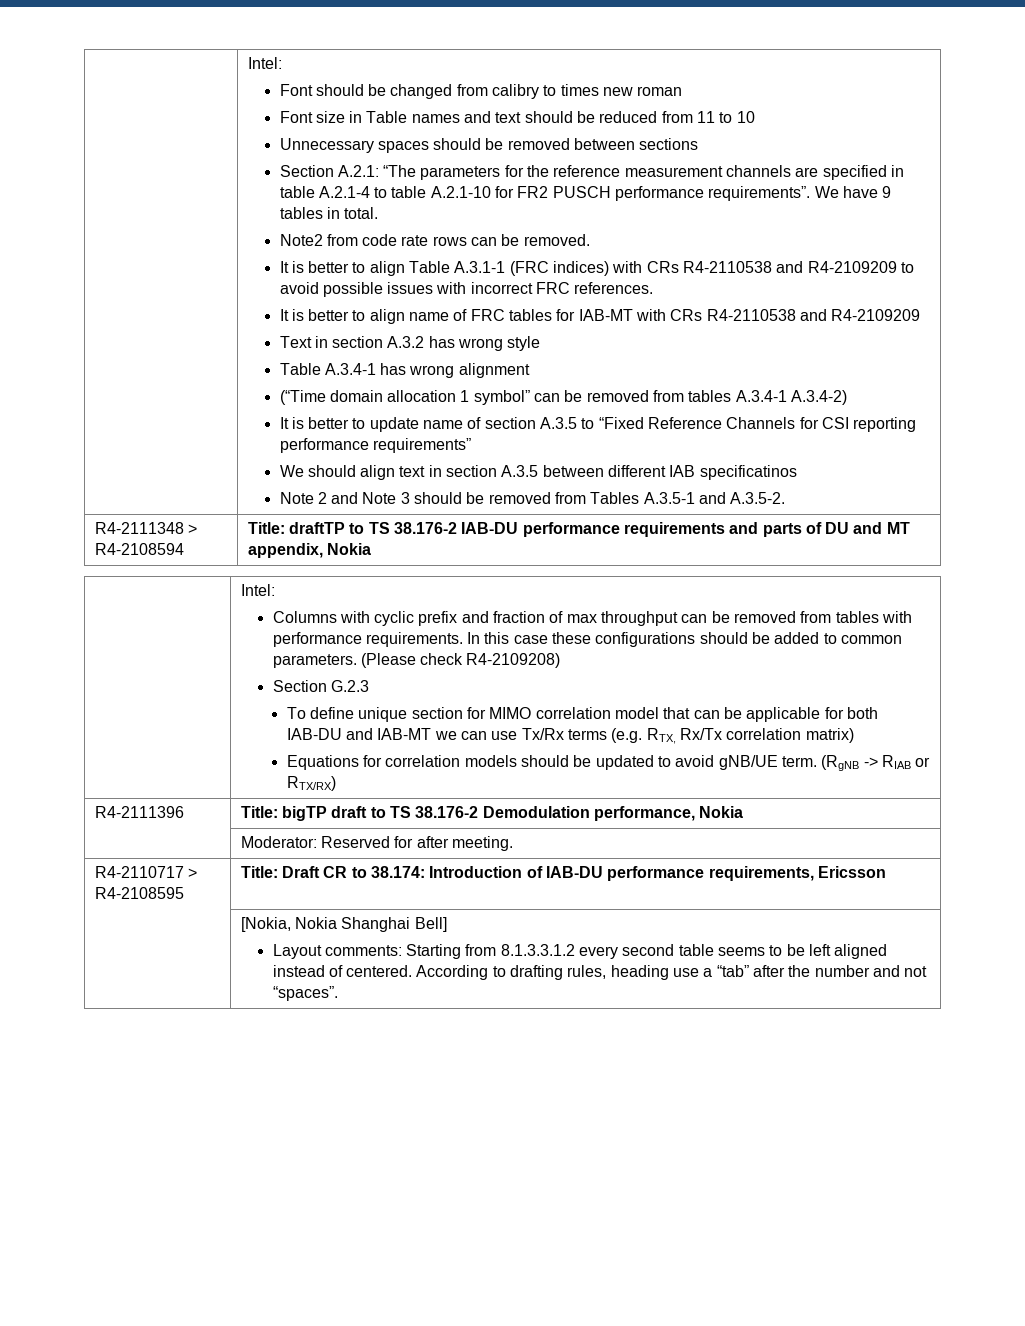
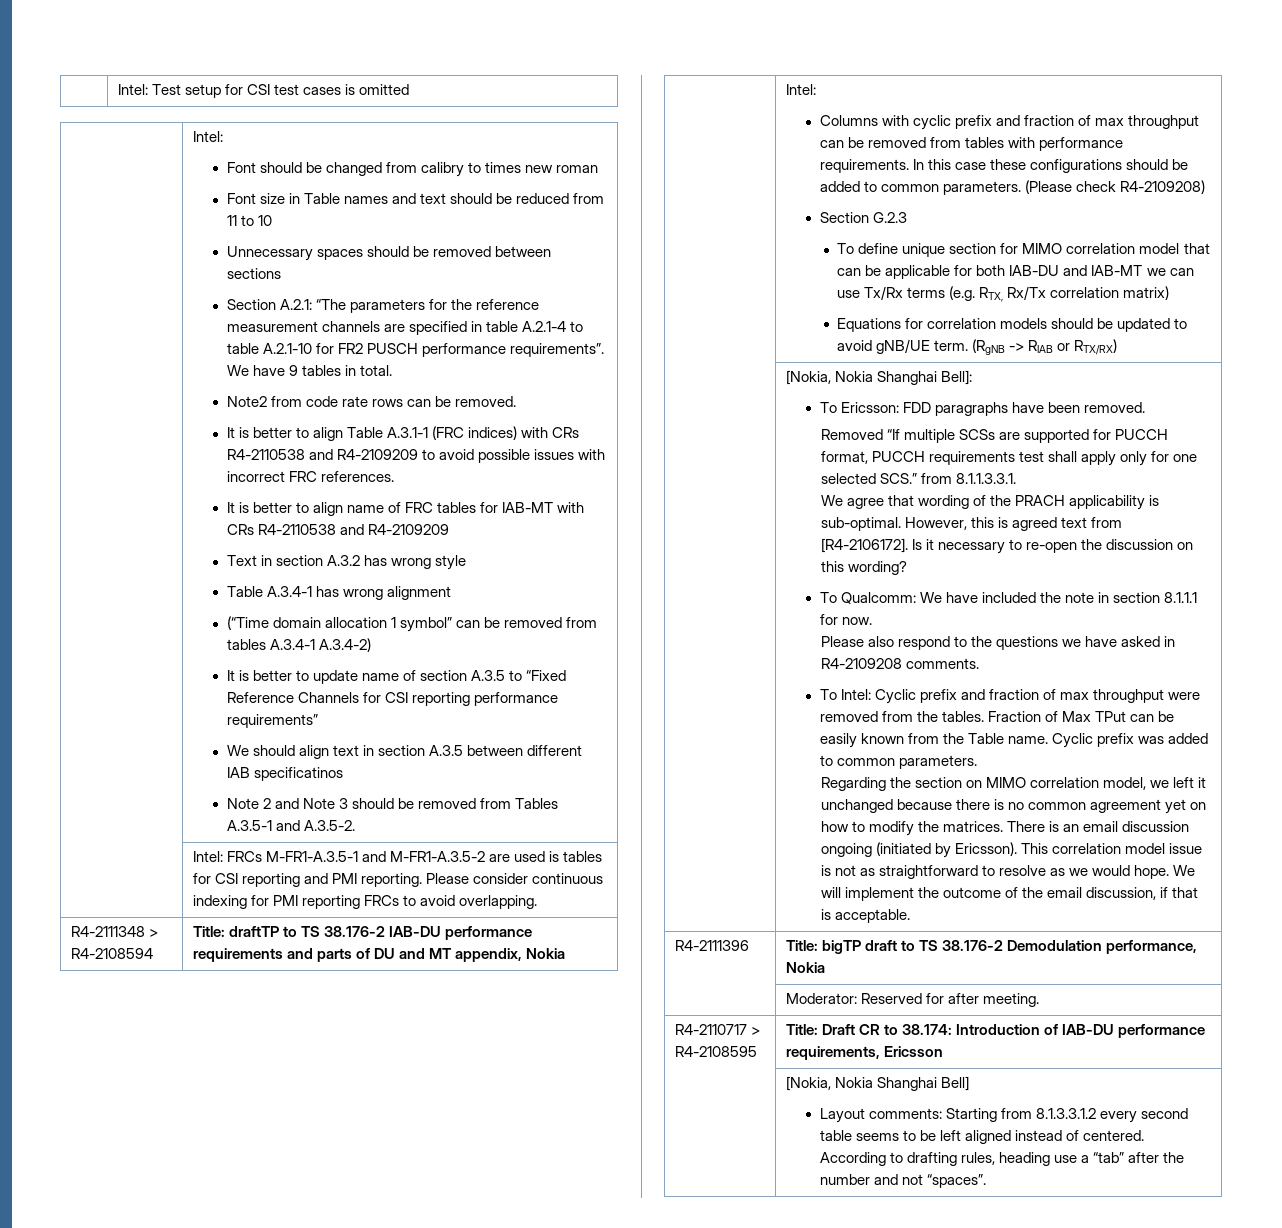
+ Intel: Test setup for CSI test cases is omitted
+ | Intel: FRCs M-FR1-A.3.5-1 and M-FR1-A.3.5-2 are used is tables for CSI reporting and PMI reporting. Please consider continuous indexing for PMI reporting FRCs to avoid overlapping.
+ [Nokia, Nokia Shanghai Bell]:
+ To Ericsson: FDD paragraphs have been removed.
+ Removed “If multiple SCSs are supported for PUCCH format, PUCCH requirements test shall apply only for one selected SCS.” from 8.1.1.3.3.1.
+ We agree that wording of the PRACH applicability is sub-optimal. However, this is agreed text from [R4-2106172]. Is it necessary to re-open the discussion on this wording?
+ To Qualcomm: We have included the note in section 8.1.1.1 for now.
+ Please also respond to the questions we have asked in R4-2109208 comments.
+ To Intel: Cyclic prefix and fraction of max throughput were removed from the tables. Fraction of Max TPut can be easily known from the Table name. Cyclic prefix was added to common parameters.
+ Regarding the section on MIMO correlation model, we left it unchanged because there is no common agreement yet on how to modify the matrices. There is an email discussion ongoing (initiated by Ericsson). This correlation model issue is not as straightforward to resolve as we would hope. We will implement the outcome of the email discussion, if that is acceptable.

